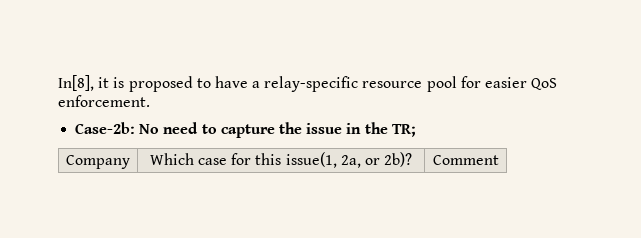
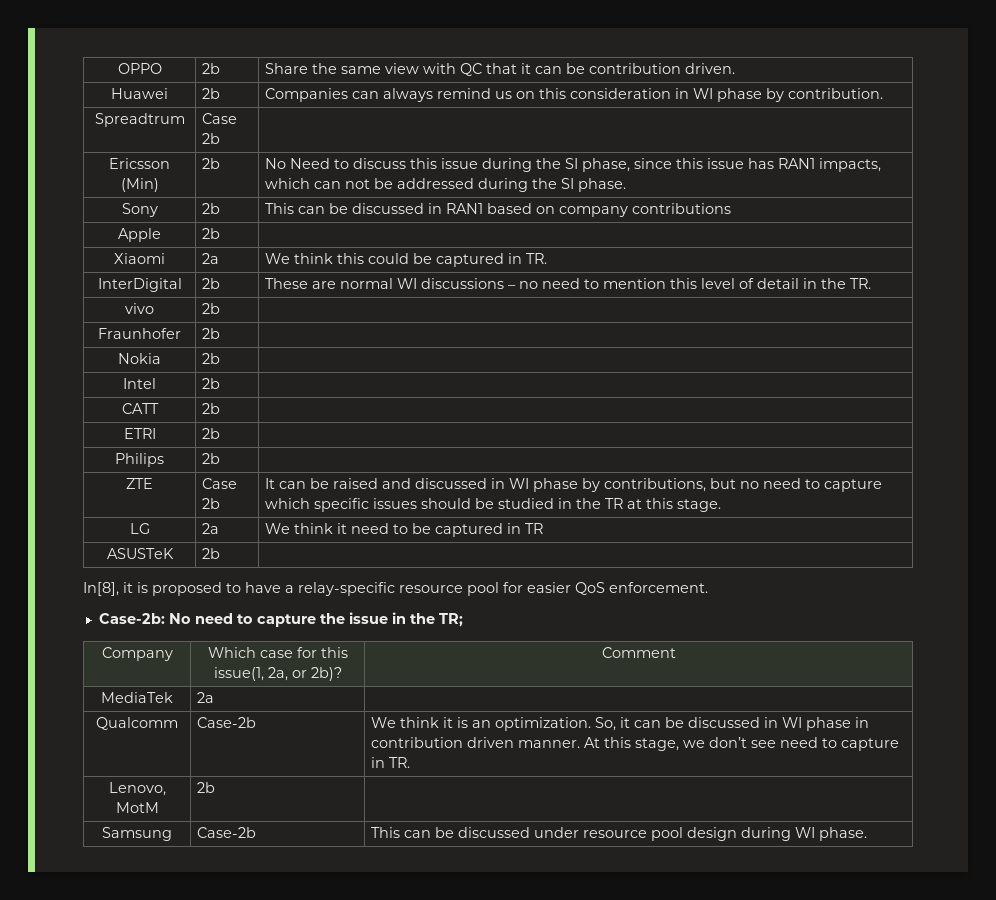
+ OPPO | 2b | Share the same view with QC that it can be contribution driven.
+ Huawei | 2b | Companies can always remind us on this consideration in WI phase by contribution.
+ Spreadtrum | Case 2b |
+ Ericsson (Min) | 2b | No Need to discuss this issue during the SI phase, since this issue has RAN1 impacts, which can not be addressed during the SI phase.
+ Sony | 2b | This can be discussed in RAN1 based on company contributions
+ Apple | 2b |
+ Xiaomi | 2a | We think this could be captured in TR.
+ InterDigital | 2b | These are normal WI discussions – no need to mention this level of detail in the TR.
+ vivo | 2b |
+ Fraunhofer | 2b |
+ Nokia | 2b |
+ Intel | 2b |
+ CATT | 2b |
+ ETRI | 2b |
+ Philips | 2b |
+ ZTE | Case 2b | It can be raised and discussed in WI phase by contributions, but no need to capture which specific issues should be studied in the TR at this stage.
+ LG | 2a | We think it need to be captured in TR
+ ASUSTeK | 2b |
+ MediaTek | 2a |
+ Qualcomm | Case-2b | We think it is an optimization. So, it can be discussed in WI phase in contribution driven manner. At this stage, we don’t see need to capture in TR.
+ Lenovo, MotM | 2b |
+ Samsung | Case-2b | This can be discussed under resource pool design during WI phase.

